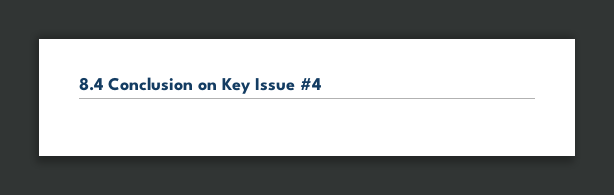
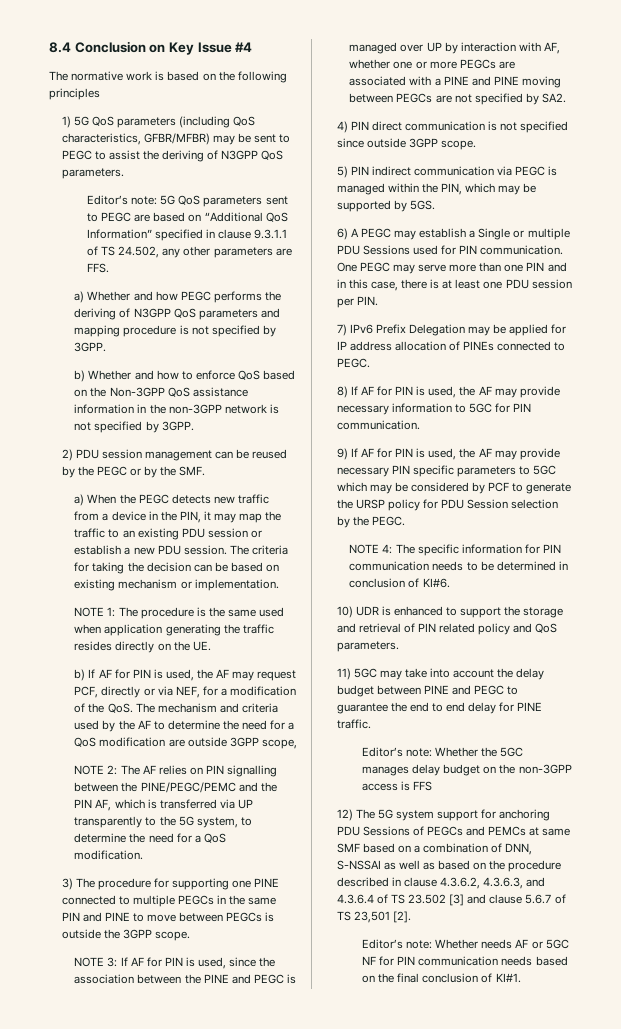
+ The normative work is based on the following principles
+ 1) 5G QoS parameters (including QoS characteristics, GFBR/MFBR) may be sent to PEGC to assist the deriving of N3GPP QoS parameters.
+ Editor’s note: 5G QoS parameters sent to PEGC are based on “Additional QoS Information” specified in clause 9.3.1.1 of TS 24.502, any other parameters are FFS.
+ a) Whether and how PEGC performs the deriving of N3GPP QoS parameters and mapping procedure is not specified by 3GPP.
+ b) Whether and how to enforce QoS based on the Non-3GPP QoS assistance information in the non-3GPP network is not specified by 3GPP.
+ 2) PDU session management can be reused by the PEGC or by the SMF.
+ a) When the PEGC detects new traffic from a device in the PIN, it may map the traffic to an existing PDU session or establish a new PDU session. The criteria for taking the decision can be based on existing mechanism or implementation.
+ NOTE 1: The procedure is the same used when application generating the traffic resides directly on the UE.
+ b) If AF for PIN is used, the AF may request PCF, directly or via NEF, for a modification of the QoS. The mechanism and criteria used by the AF to determine the need for a QoS modification are outside 3GPP scope,
+ NOTE 2: The AF relies on PIN signalling between the PINE/PEGC/PEMC and the PIN AF, which is transferred via UP transparently to the 5G system, to determine the need for a QoS modification.
+ 3) The procedure for supporting one PINE connected to multiple PEGCs in the same PIN and PINE to move between PEGCs is outside the 3GPP scope.
+ NOTE 3: If AF for PIN is used, since the association between the PINE and PEGC is managed over UP by interaction with AF, whether one or more PEGCs are associated with a PINE and PINE moving between PEGCs are not specified by SA2.
+ 4) PIN direct communication is not specified since outside 3GPP scope.
+ 5) PIN indirect communication via PEGC is managed within the PIN, which may be supported by 5GS.
+ 6) A PEGC may establish a Single or multiple PDU Sessions used for PIN communication. One PEGC may serve more than one PIN and in this case, there is at least one PDU session per PIN.
+ 7) IPv6 Prefix Delegation may be applied for IP address allocation of PINEs connected to PEGC.
+ 8) If AF for PIN is used, the AF may provide necessary information to 5GC for PIN communication.
+ 9) If AF for PIN is used, the AF may provide necessary PIN specific parameters to 5GC which may be considered by PCF to generate the URSP policy for PDU Session selection by the PEGC.
+ NOTE 4: The specific information for PIN communication needs to be determined in conclusion of KI#6.
+ 10) UDR is enhanced to support the storage and retrieval of PIN related policy and QoS parameters.
+ 11) 5GC may take into account the delay budget between PINE and PEGC to guarantee the end to end delay for PINE traffic.
+ Editor’s note: Whether the 5GC manages delay budget on the non-3GPP access is FFS
+ 12) The 5G system support for anchoring PDU Sessions of PEGCs and PEMCs at same SMF based on a combination of DNN, S-NSSAI as well as based on the procedure described in clause 4.3.6.2, 4.3.6.3, and 4.3.6.4 of TS 23.502 [3] and clause 5.6.7 of TS 23,501 [2].
+ Editor’s note: Whether needs AF or 5GC NF for PIN communication needs based on the final conclusion of KI#1.

